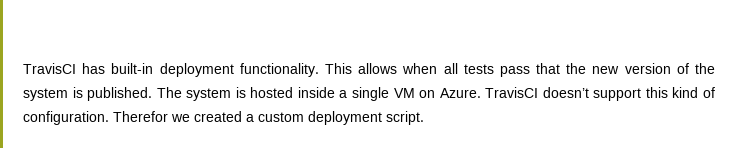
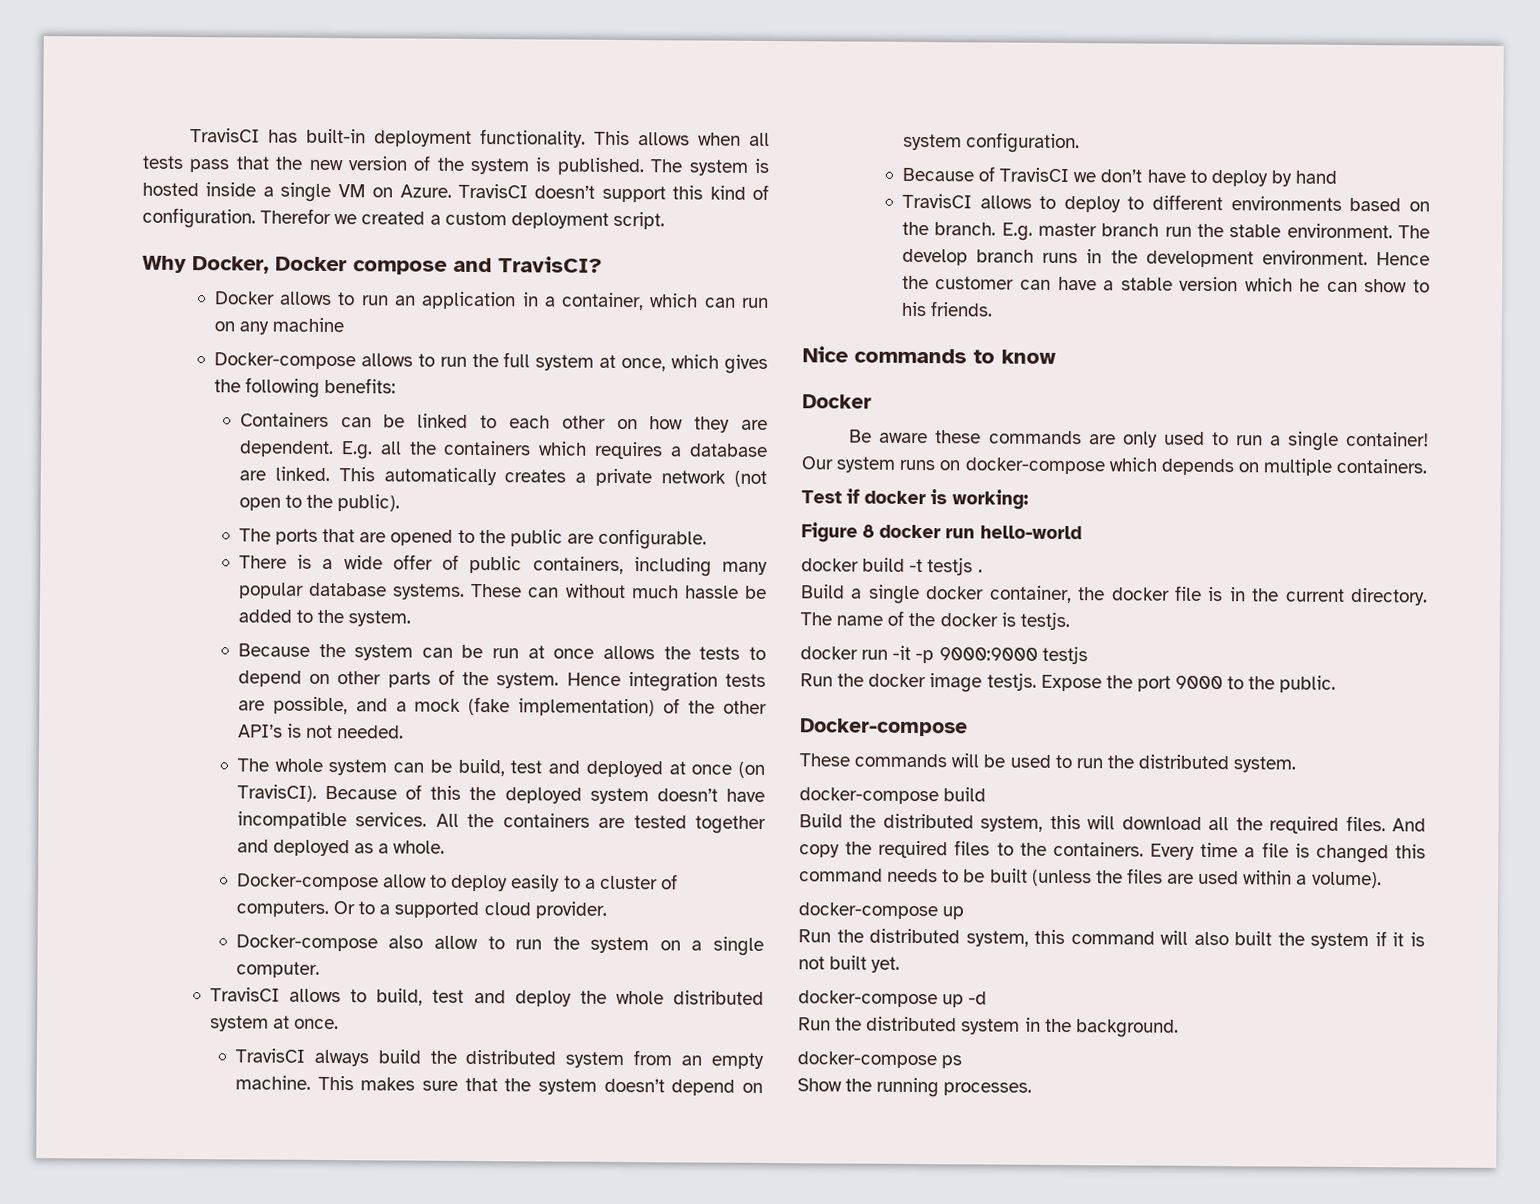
+ Why Docker, Docker compose and TravisCI?
+ Docker allows to run an application in a container, which can run on any machine
+ Docker-compose allows to run the full system at once, which gives the following benefits:
+ Containers can be linked to each other on how they are dependent. E.g. all the containers which requires a database are linked. This automatically creates a private network (not open to the public).
+ The ports that are opened to the public are configurable.
+ There is a wide offer of public containers, including many popular database systems. These can without much hassle be added to the system.
+ Because the system can be run at once allows the tests to depend on other parts of the system. Hence integration tests are possible, and a mock (fake implementation) of the other API’s is not needed.
+ The whole system can be build, test and deployed at once (on TravisCI). Because of this the deployed system doesn’t have incompatible services. All the containers are tested together and deployed as a whole.
+ Docker-compose allow to deploy easily to a cluster of computers. Or to a supported cloud provider.
+ Docker-compose also allow to run the system on a single computer.
+ TravisCI allows to build, test and deploy the whole distributed system at once.
+ TravisCI always build the distributed system from an empty machine. This makes sure that the system doesn’t depend on system configuration.
+ Because of TravisCI we don’t have to deploy by hand
+ TravisCI allows to deploy to different environments based on the branch. E.g. master branch run the stable environment. The develop branch runs in the development environment. Hence the customer can have a stable version which he can show to his friends.
+ Nice commands to know
+ Docker
+ Be aware these commands are only used to run a single container! Our system runs on docker-compose which depends on multiple containers.
+ Test if docker is working:
+ Figure 8 docker run hello-world
+ docker build -t testjs .
+ Build a single docker container, the docker file is in the current directory. The name of the docker is testjs.
+ docker run -it -p 9000:9000 testjs
+ Run the docker image testjs. Expose the port 9000 to the public.
+ Docker-compose
+ These commands will be used to run the distributed system.
+ docker-compose build
+ Build the distributed system, this will download all the required files. And copy the required files to the containers. Every time a file is changed this command needs to be built (unless the files are used within a volume).
+ docker-compose up
+ Run the distributed system, this command will also built the system if it is not built yet.
+ docker-compose up -d
+ Run the distributed system in the background.
+ docker-compose ps
+ Show the running processes.

